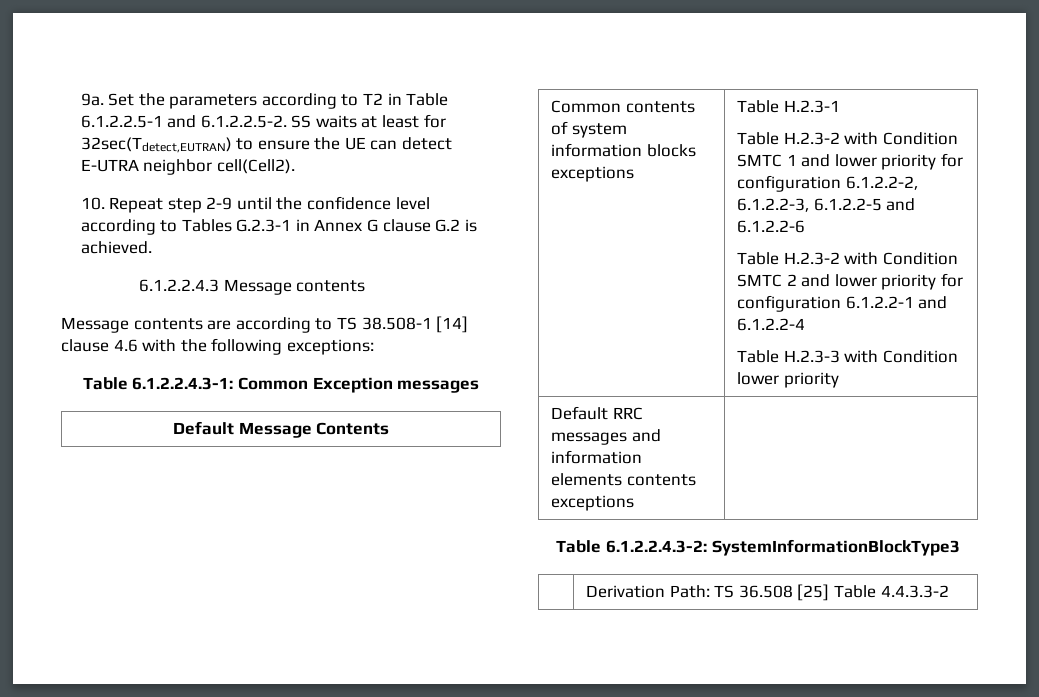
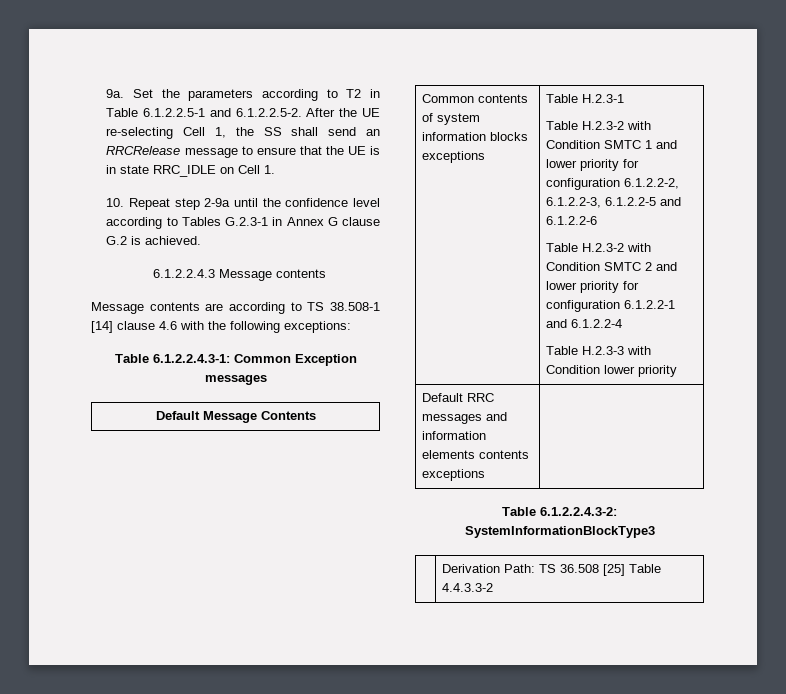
- Set the parameters according to T2 in Table 6.1.2.2.5-1 and 6.1.2.2.5-2. SS waits at least for 32sec(Tdetect,EUTRAN) to ensure the UE can detect E-UTRA neighbor cell(Cell2).
+ Set the parameters according to T2 in Table 6.1.2.2.5-1 and 6.1.2.2.5-2. After the UE re-selecting Cell 1, the SS shall send an RRCRelease message to ensure that the UE is in state RRC_IDLE on Cell 1.
- 10. Repeat step 2-9 until the confidence level according to Tables G.2.3-1 in Annex G clause G.2 is achieved.
+ 10. Repeat step 2-9a until the confidence level according to Tables G.2.3-1 in Annex G clause G.2 is achieved.

